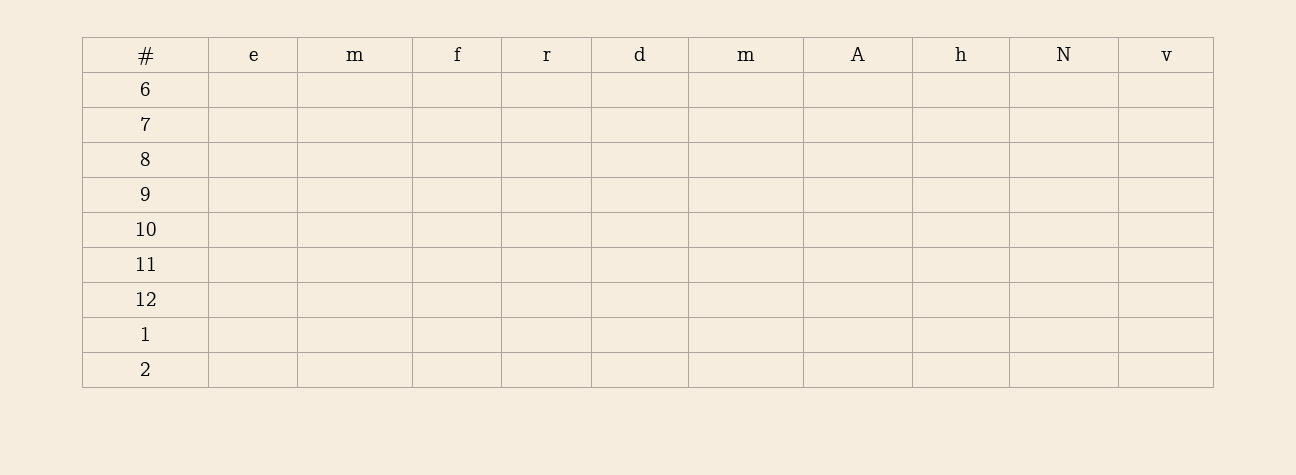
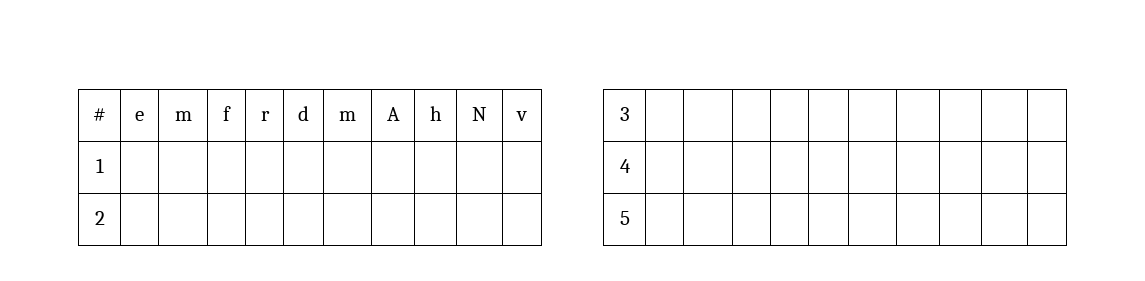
- 6 | | | | | | | | | |
- 7 | | | | | | | | | |
- 8 | | | | | | | | | |
- 9 | | | | | | | | | |
- 10 | | | | | | | | | |
- 11 | | | | | | | | | |
- 12 | | | | | | | | | |
+ 3 | | | | | | | | | |
+ 4 | | | | | | | | | |
+ 5 | | | | | | | | | |

